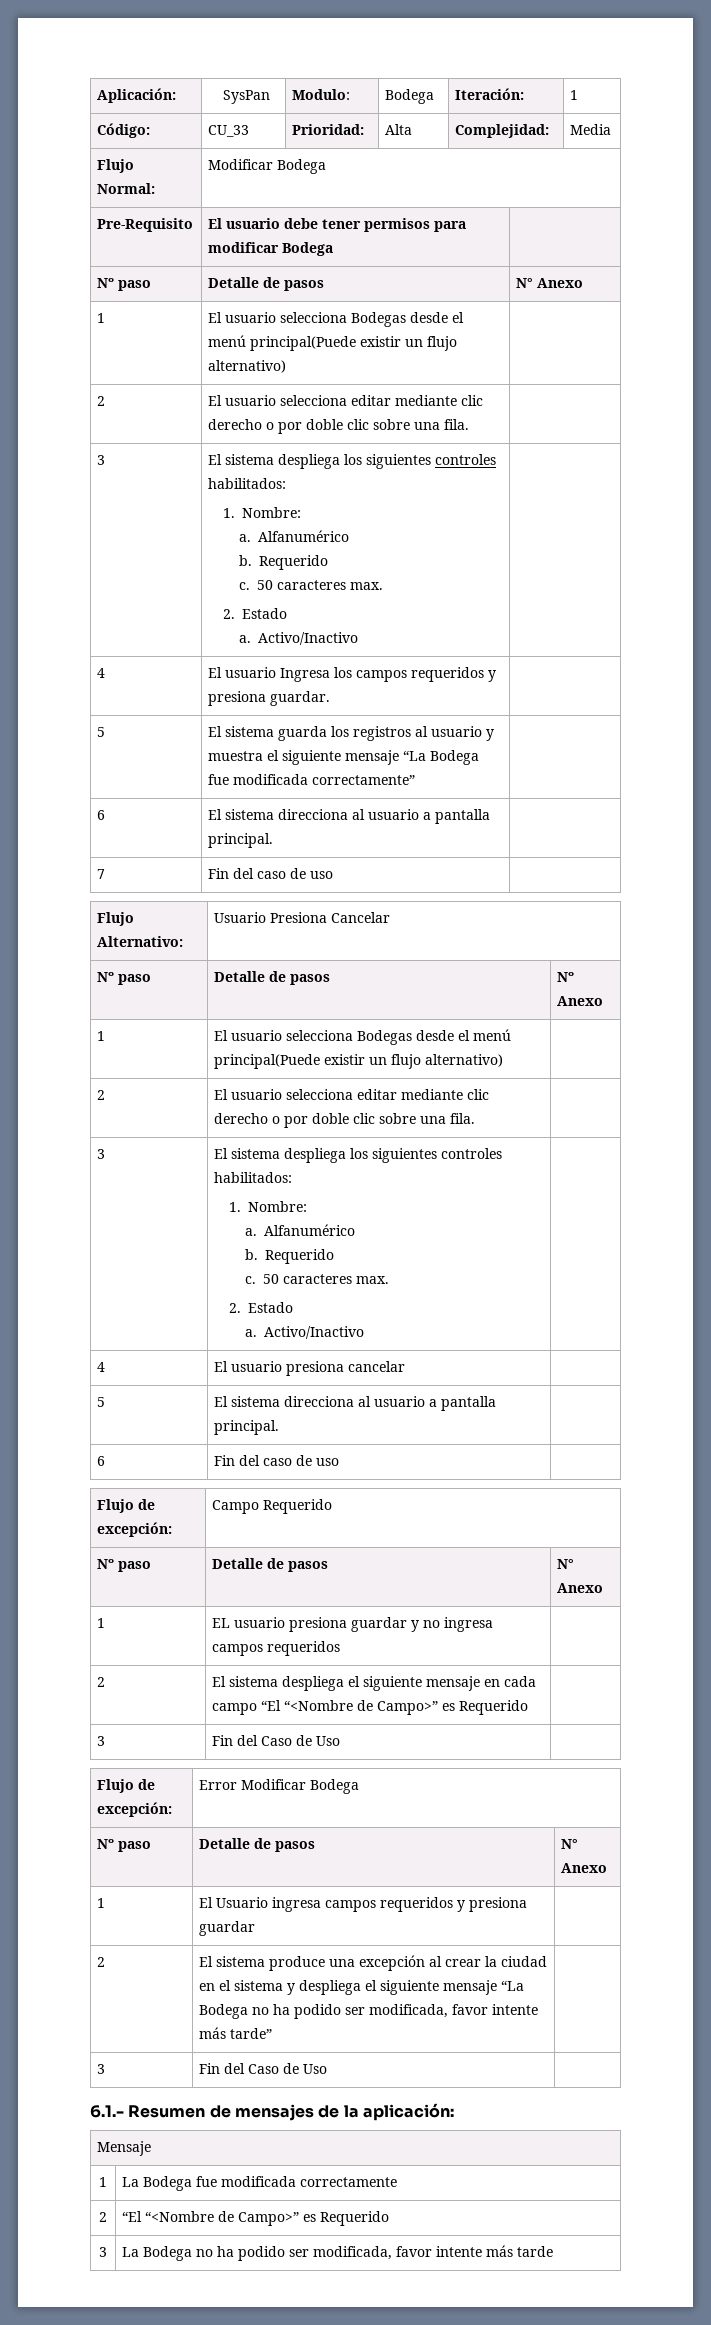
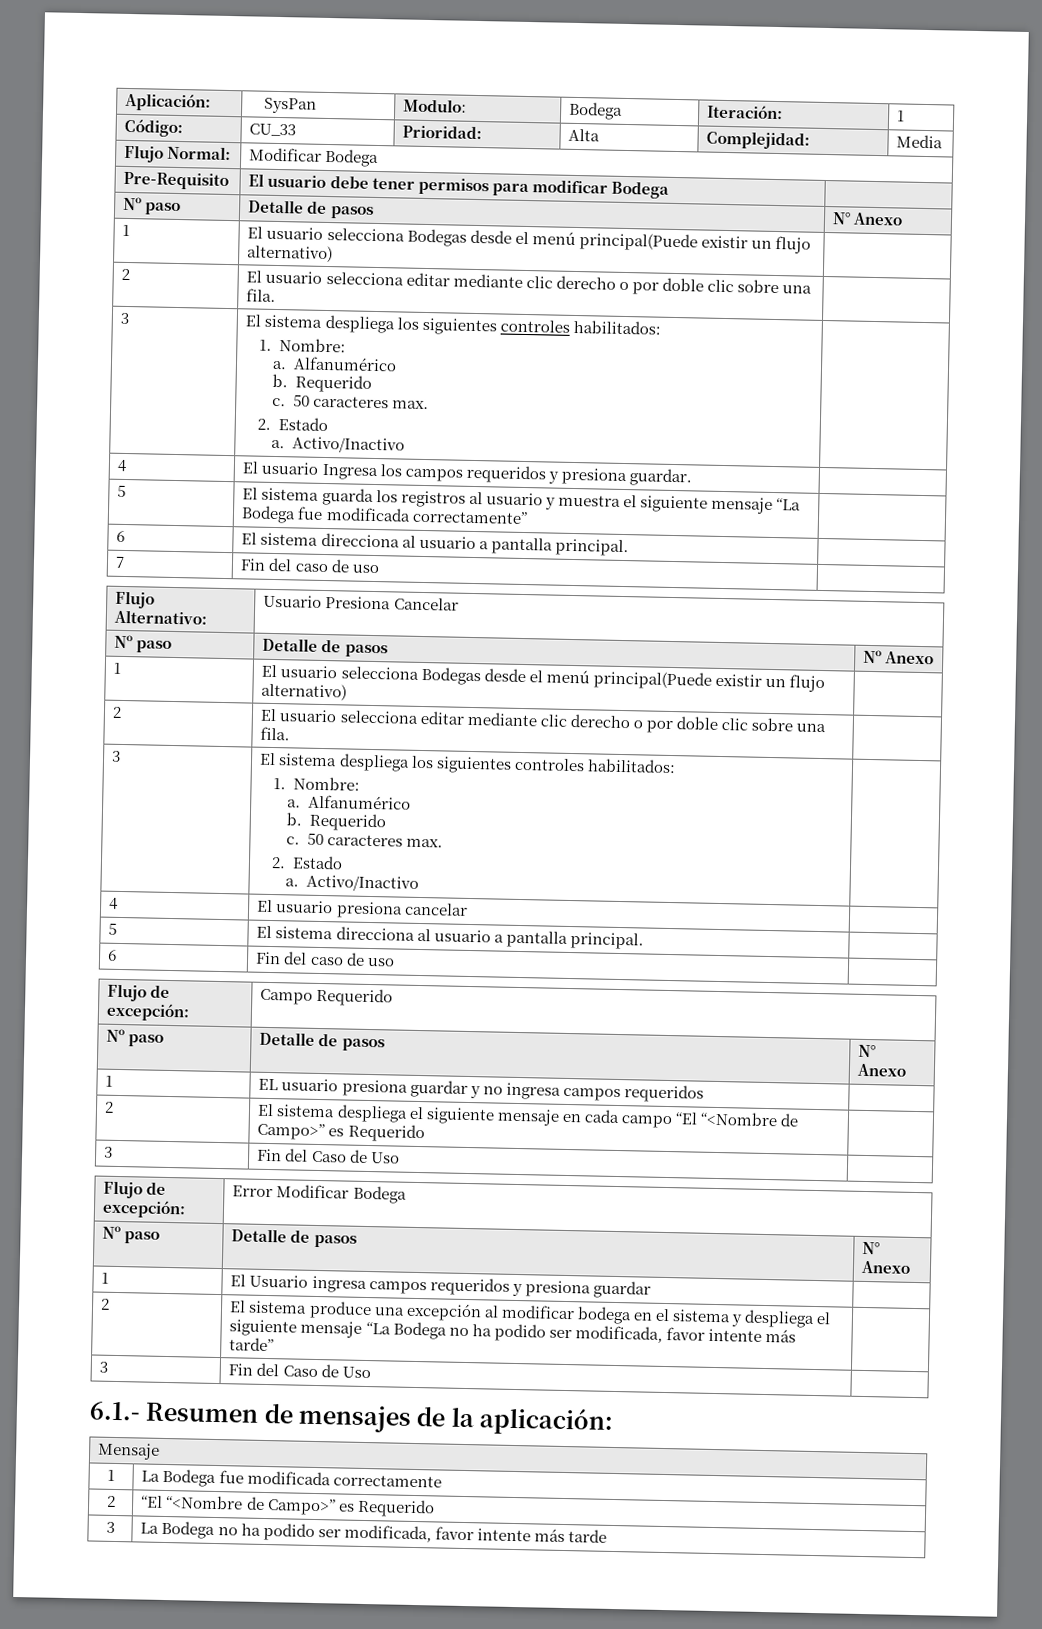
- 2 | El sistema produce una excepción al crear la ciudad en el sistema y despliega el siguiente mensaje “La Bodega no ha podido ser modificada, favor intente más tarde” |
+ 2 | El sistema produce una excepción al modificar bodega en el sistema y despliega el siguiente mensaje “La Bodega no ha podido ser modificada, favor intente más tarde” |

